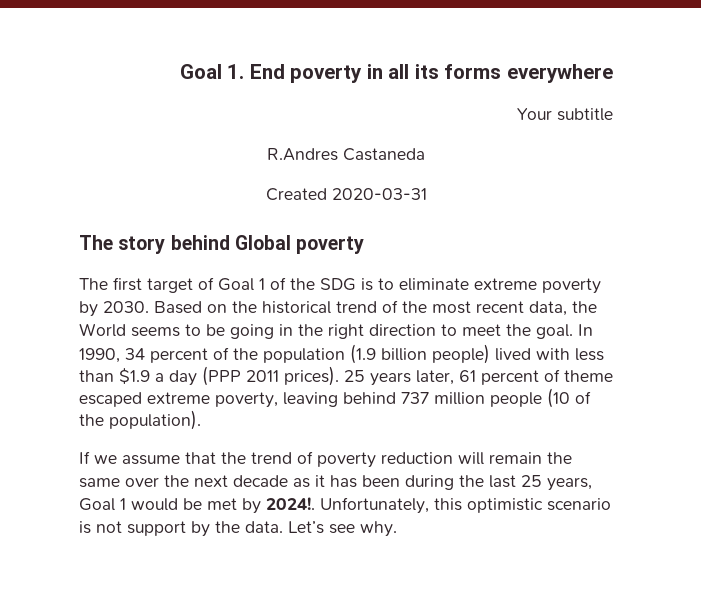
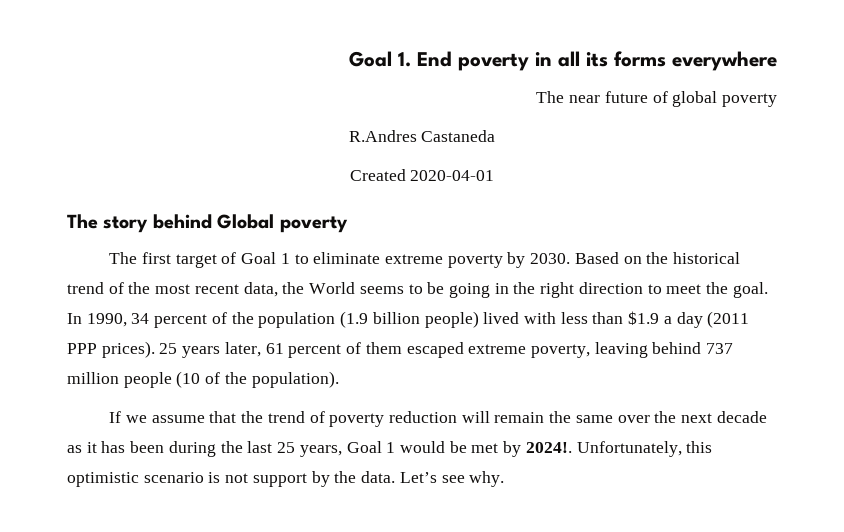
- Your subtitle
+ The near future of global poverty
- Created 2020-03-31
+ Created 2020-04-01
- The first target of Goal 1 of the SDG is to eliminate extreme poverty by 2030.
+ The first target of Goal 1 to eliminate extreme poverty by 2030.
- In 1990, 34 percent of the population (1.9 billion people) lived with less than $1.9 a day (PPP 2011 prices).
+ In 1990, 34 percent of the population (1.9 billion people) lived with less than $1.9 a day (2011 PPP prices).
- 25 years later, 61 percent of theme escaped extreme poverty, leaving behind 737 million people (10 of the population).
+ 25 years later, 61 percent of them escaped extreme poverty, leaving behind 737 million people (10 of the population).

